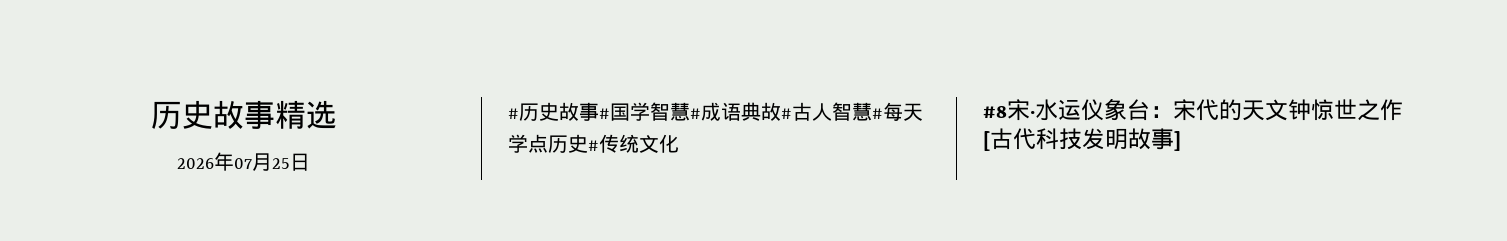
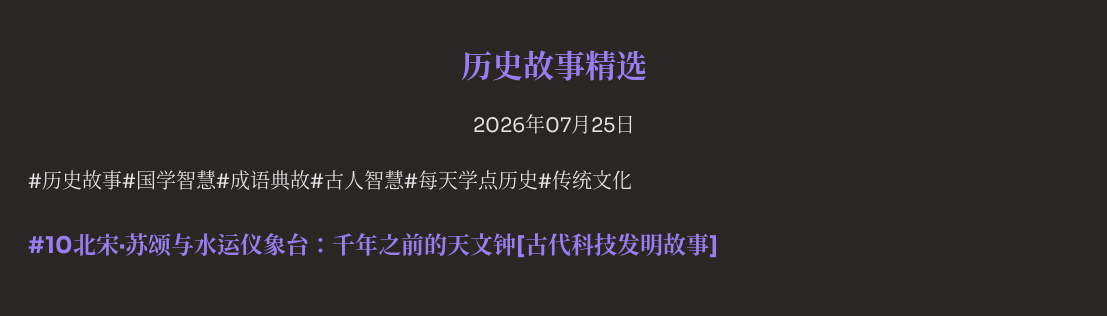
- #8宋·水运仪象台：宋代的天文钟惊世之作[古代科技发明故事]
+ #10北宋·苏颂与水运仪象台：千年之前的天文钟[古代科技发明故事]

